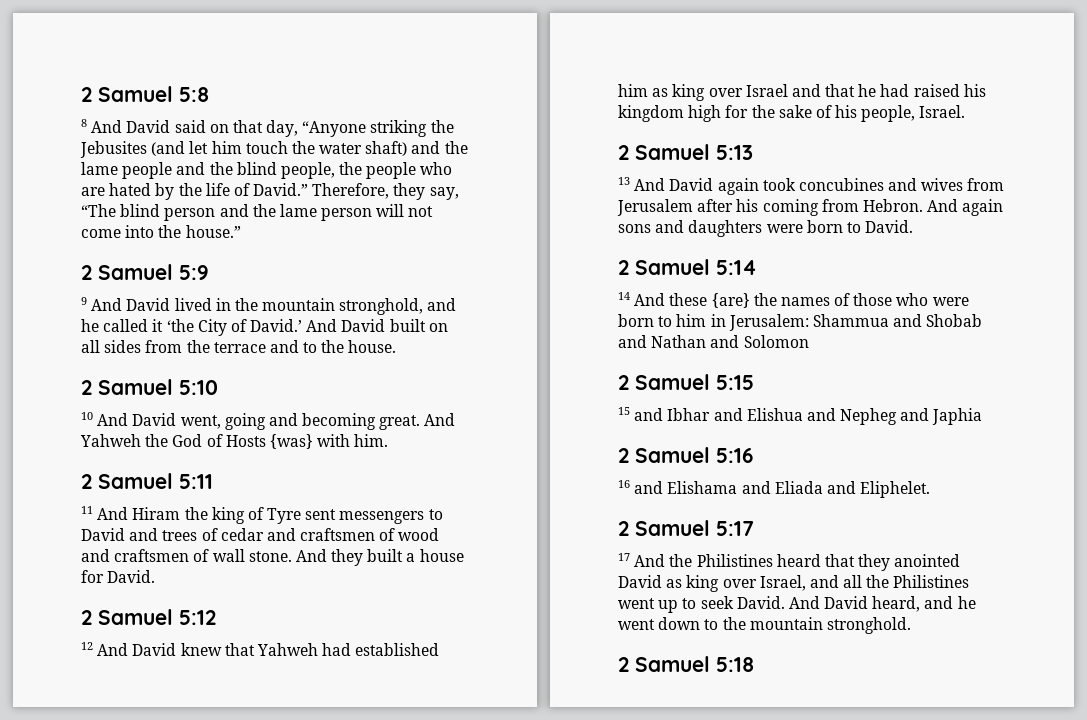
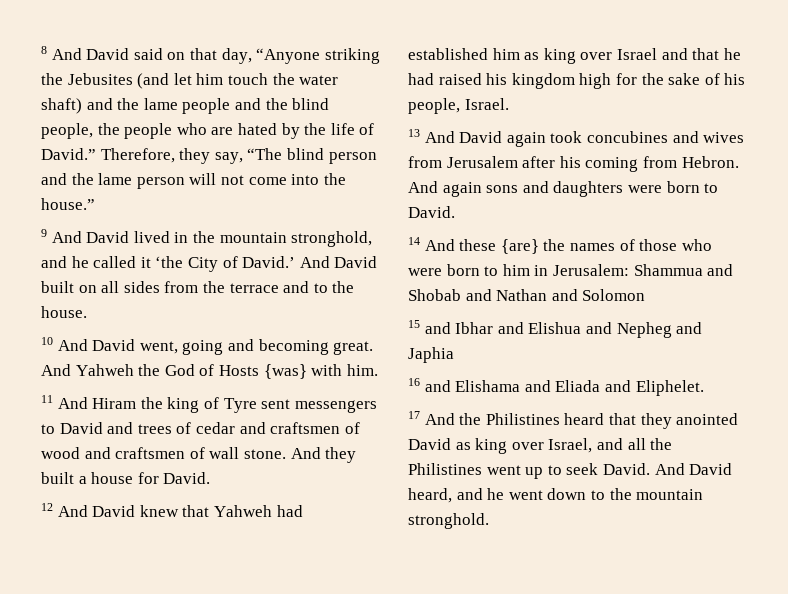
- 2 Samuel 5:8
- 2 Samuel 5:9
- 2 Samuel 5:10
- 2 Samuel 5:11
- 2 Samuel 5:12
- 2 Samuel 5:13
- 2 Samuel 5:14
- 2 Samuel 5:15
- 2 Samuel 5:16
- 2 Samuel 5:17
- 2 Samuel 5:18

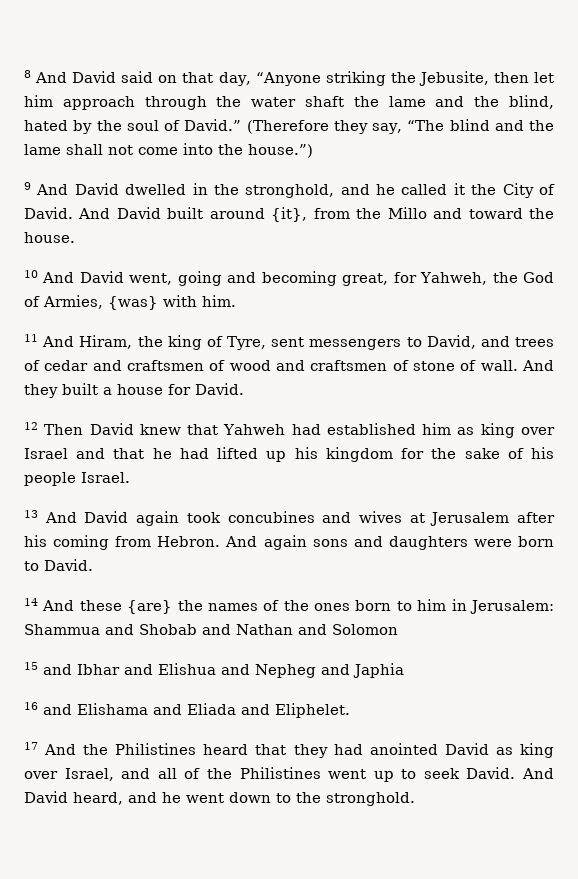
- 8 And David said on that day, “Anyone striking the Jebusites (and let him touch the water shaft) and the lame people and the blind people, the people who are hated by the life of David.”
+ 8 And David said on that day, “Anyone striking the Jebusite, then let him approach through the water shaft the lame and the blind, hated by the soul of David.”
- Therefore, they say, “The blind person and the lame person will not come into the house.”
+ (Therefore they say, “The blind and the lame shall not come into the house.”)
- 9 And David lived in the mountain stronghold, and he called it ‘the City of David.’
+ 9 And David dwelled in the stronghold, and he called it the City of David.
- And David built on all sides from the terrace and to the house.
+ And David built around {it}, from the Millo and toward the house.
- 10 And David went, going and becoming great. And Yahweh the God of Hosts {was} with him.
+ 10 And David went, going and becoming great, for Yahweh, the God of Armies, {was} with him.
- 11 And Hiram the king of Tyre sent messengers to David and trees of cedar and craftsmen of wood and craftsmen of wall stone.
+ 11 And Hiram, the king of Tyre, sent messengers to David, and trees of cedar and craftsmen of wood and craftsmen of stone of wall.
- 12 And David knew that Yahweh had established him as king over Israel and that he had raised his kingdom high for the sake of his people, Israel.
+ 12 Then David knew that Yahweh had established him as king over Israel and that he had lifted up his kingdom for the sake of his people Israel.
- 13 And David again took concubines and wives from Jerusalem after his coming from Hebron.
+ 13 And David again took concubines and wives at Jerusalem after his coming from Hebron.
- 14 And these {are} the names of those who were born to him in Jerusalem: Shammua and Shobab and Nathan and Solomon
+ 14 And these {are} the names of the ones born to him in Jerusalem: Shammua and Shobab and Nathan and Solomon
- 17 And the Philistines heard that they anointed David as king over Israel, and all the Philistines went up to seek David.
+ 17 And the Philistines heard that they had anointed David as king over Israel, and all of the Philistines went up to seek David.
- And David heard, and he went down to the mountain stronghold.
+ And David heard, and he went down to the stronghold.

